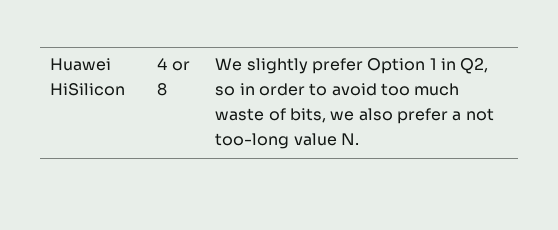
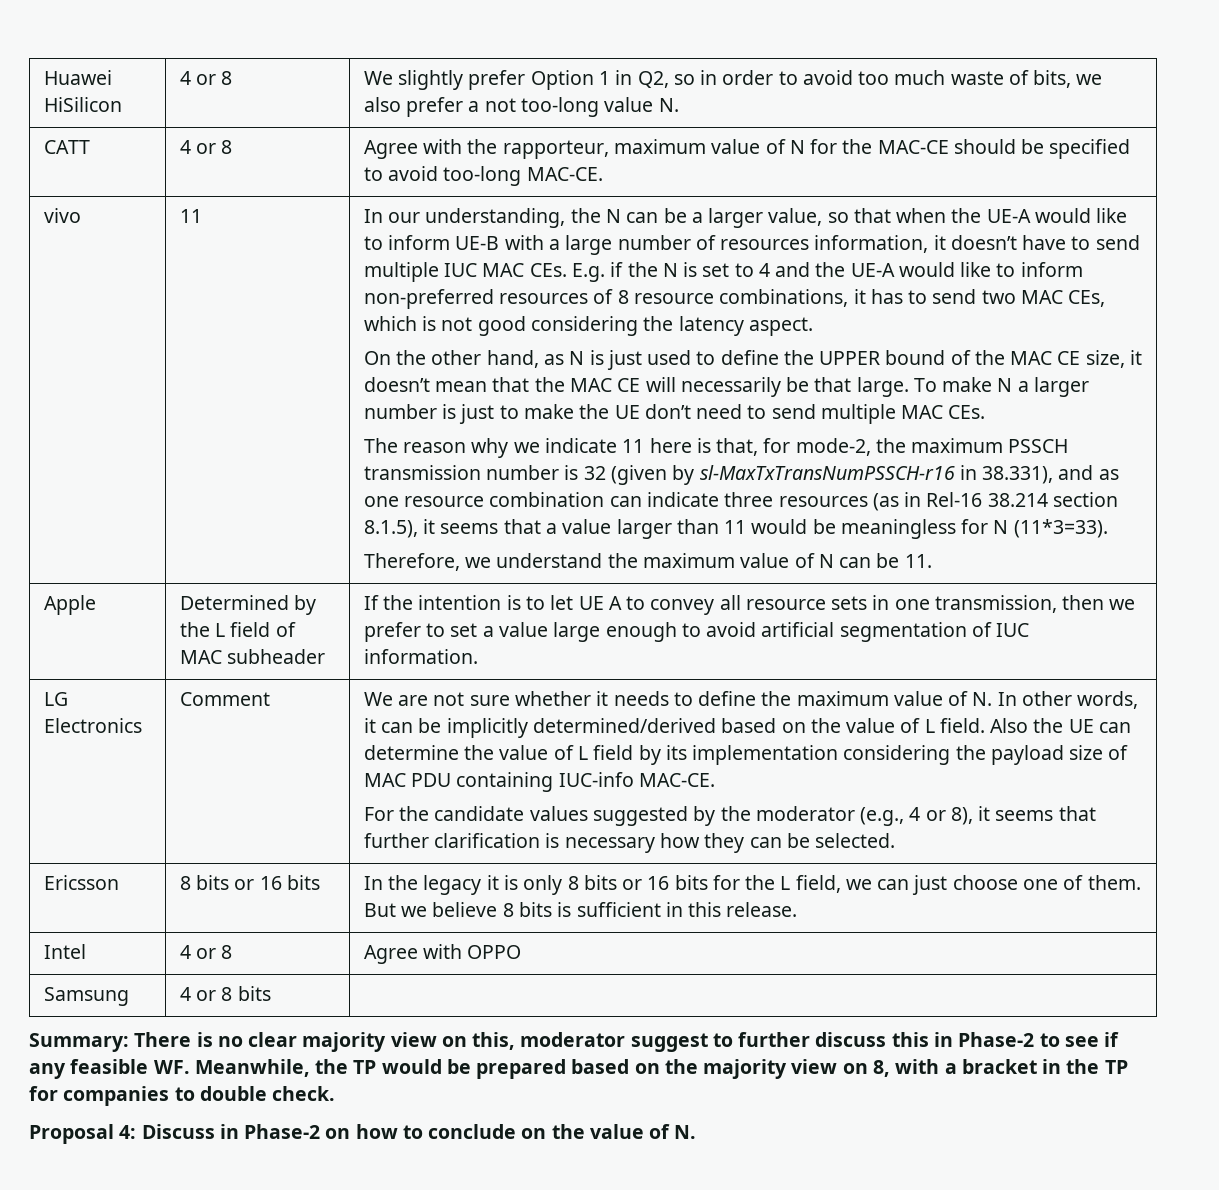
+ CATT | 4 or 8 | Agree with the rapporteur, maximum value of N for the MAC-CE should be specified to avoid too-long MAC-CE.
+ vivo | 11 | In our understanding, the N can be a larger value, so that when the UE-A would like to inform UE-B with a large number of resources information, it doesn’t have to send multiple IUC MAC CEs. E.g. if the N is set to 4 and the UE-A would like to inform non-preferred resources of 8 resource combinations, it has to send two MAC CEs, which is not good considering the latency aspect.
+ On the other hand, as N is just used to define the UPPER bound of the MAC CE size, it doesn’t mean that the MAC CE will necessarily be that large. To make N a larger number is just to make the UE don’t need to send multiple MAC CEs.
+ The reason why we indicate 11 here is that, for mode-2, the maximum PSSCH transmission number is 32 (given by sl-MaxTxTransNumPSSCH-r16 in 38.331), and as one resource combination can indicate three resources (as in Rel-16 38.214 section 8.1.5), it seems that a value larger than 11 would be meaningless for N (11*3=33).
+ Therefore, we understand the maximum value of N can be 11.
+ Apple | Determined by the L field of MAC subheader | If the intention is to let UE A to convey all resource sets in one transmission, then we prefer to set a value large enough to avoid artificial segmentation of IUC information.
+ LG Electronics | Comment | We are not sure whether it needs to define the maximum value of N. In other words, it can be implicitly determined/derived based on the value of L field. Also the UE can determine the value of L field by its implementation considering the payload size of MAC PDU containing IUC-info MAC-CE.
+ For the candidate values suggested by the moderator (e.g., 4 or 8), it seems that further clarification is necessary how they can be selected.
+ Ericsson | 8 bits or 16 bits | In the legacy it is only 8 bits or 16 bits for the L field, we can just choose one of them. But we believe 8 bits is sufficient in this release.
+ Intel | 4 or 8 | Agree with OPPO
+ Samsung | 4 or 8 bits |
+ Summary: There is no clear majority view on this, moderator suggest to further discuss this in Phase-2 to see if any feasible WF. Meanwhile, the TP would be prepared based on the majority view on 8, with a bracket in the TP for companies to double check.
+ Proposal 4: Discuss in Phase-2 on how to conclude on the value of N.

